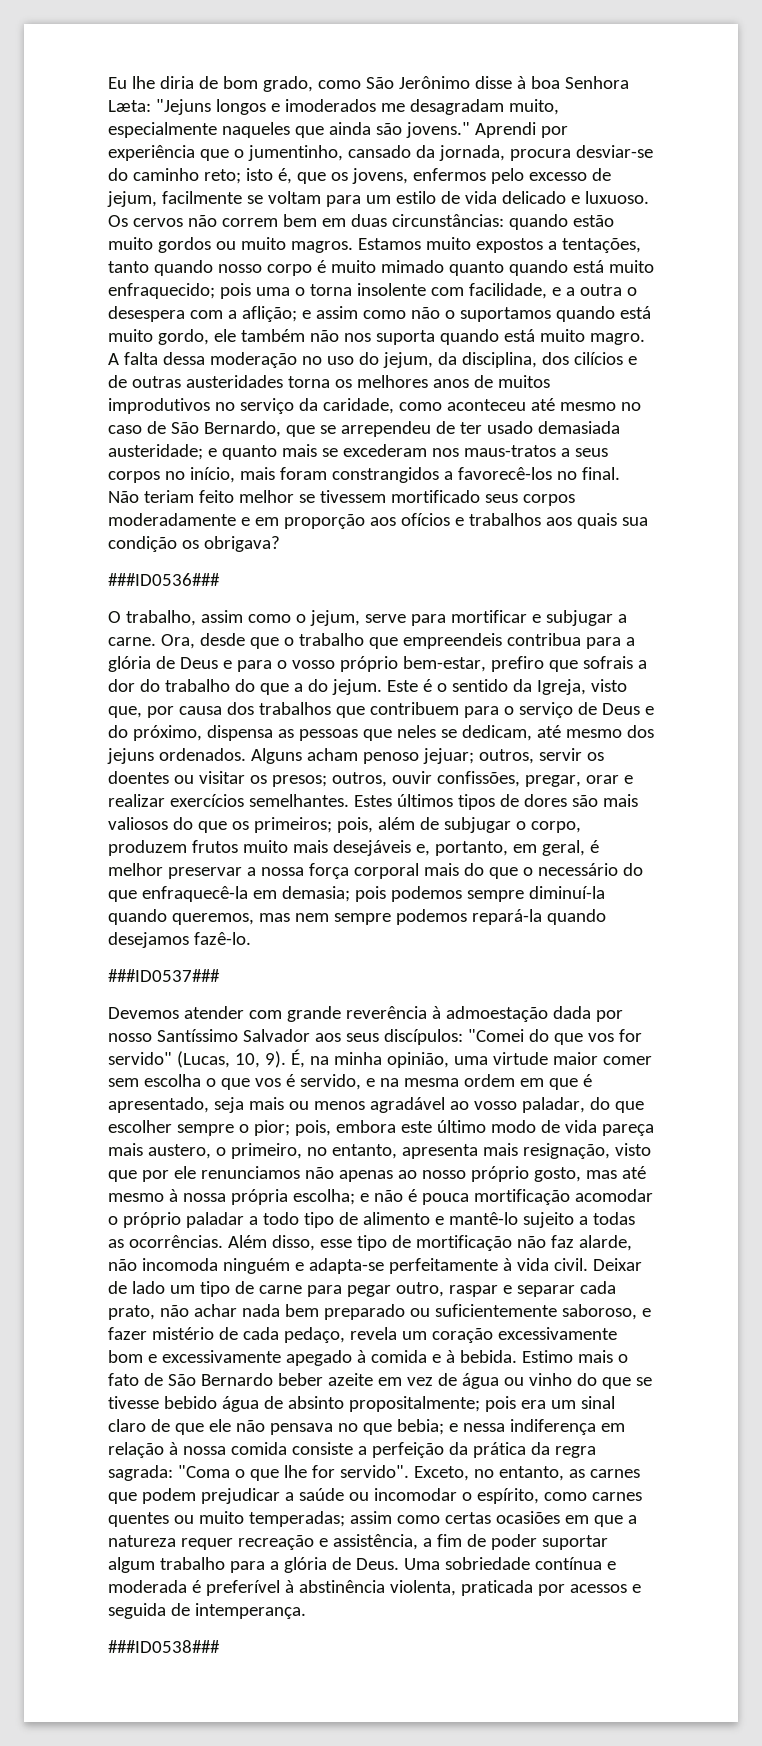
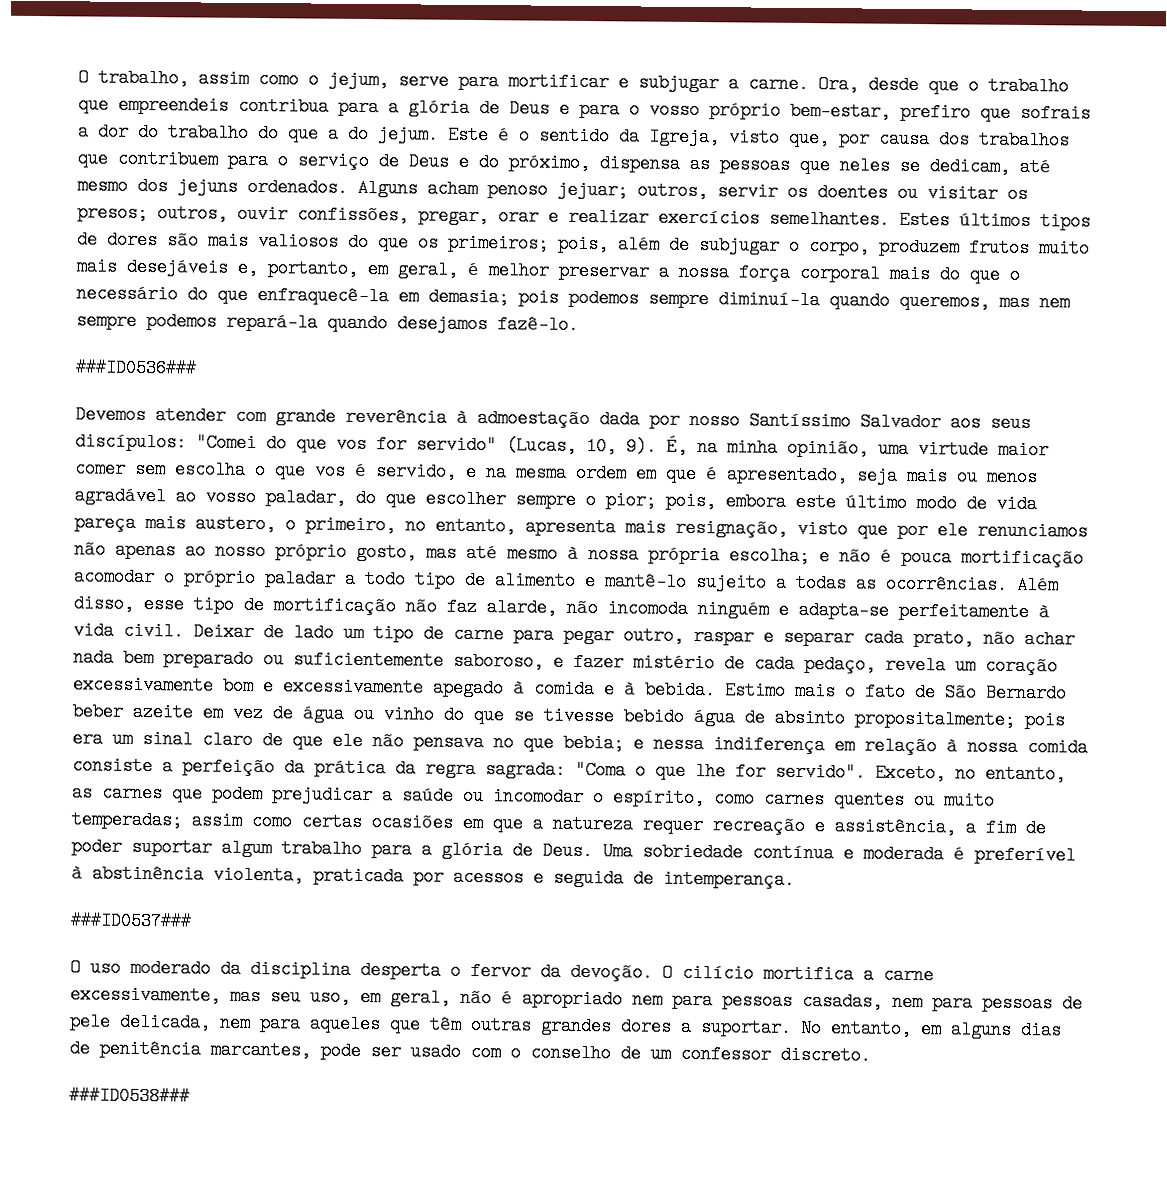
- Eu lhe diria de bom grado, como São Jerônimo disse à boa Senhora Læta: "Jejuns longos e imoderados me desagradam muito, especialmente naqueles que ainda são jovens." Aprendi por experiência que o jumentinho, cansado da jornada, procura desviar-se do caminho reto; isto é, que os jovens, enfermos pelo excesso de jejum, facilmente se voltam para um estilo de vida delicado e luxuoso. Os cervos não correm bem em duas circunstâncias: quando estão muito gordos ou muito magros. Estamos muito expostos a tentações, tanto quando nosso corpo é muito mimado quanto quando está muito enfraquecido; pois uma o torna insolente com facilidade, e a outra o desespera com a aflição; e assim como não o suportamos quando está muito gordo, ele também não nos suporta quando está muito magro. A falta dessa moderação no uso do jejum, da disciplina, dos cilícios e de outras austeridades torna os melhores anos de muitos improdutivos no serviço da caridade, como aconteceu até mesmo no caso de São Bernardo, que se arrependeu de ter usado demasiada austeridade; e quanto mais se excederam nos maus-tratos a seus corpos no início, mais foram constrangidos a favorecê-los no final. Não teriam feito melhor se tivessem mortificado seus corpos moderadamente e em proporção aos ofícios e trabalhos aos quais sua condição os obrigava?
- ###ID0536###
- ###ID0537###
+ ###ID0536###
+ ###ID0537###
+ O uso moderado da disciplina desperta o fervor da devoção. O cilício mortifica a carne excessivamente, mas seu uso, em geral, não é apropriado nem para pessoas casadas, nem para pessoas de pele delicada, nem para aqueles que têm outras grandes dores a suportar. No entanto, em alguns dias de penitência marcantes, pode ser usado com o conselho de um confessor discreto.

